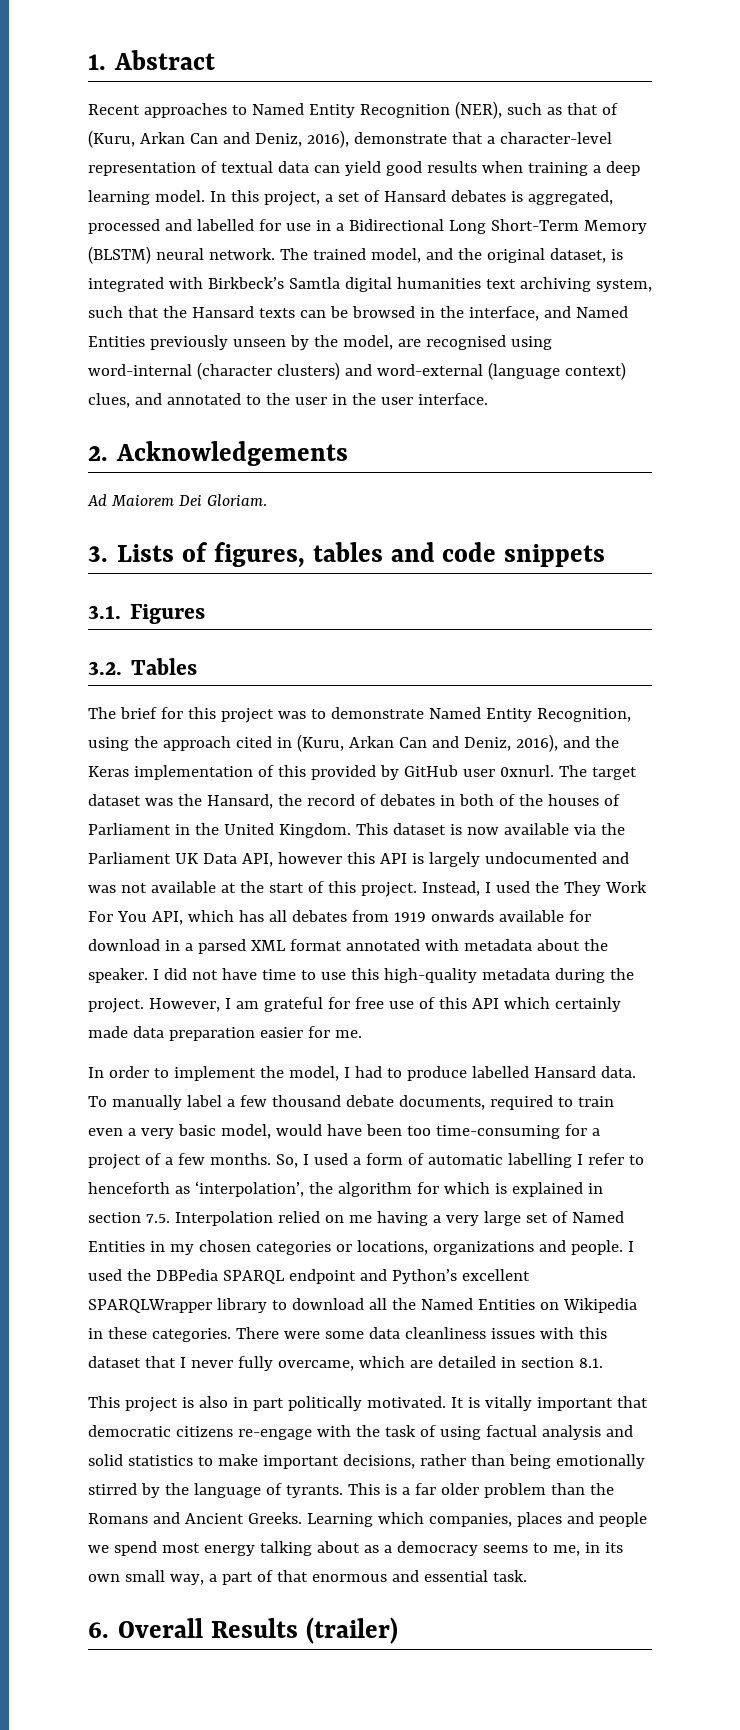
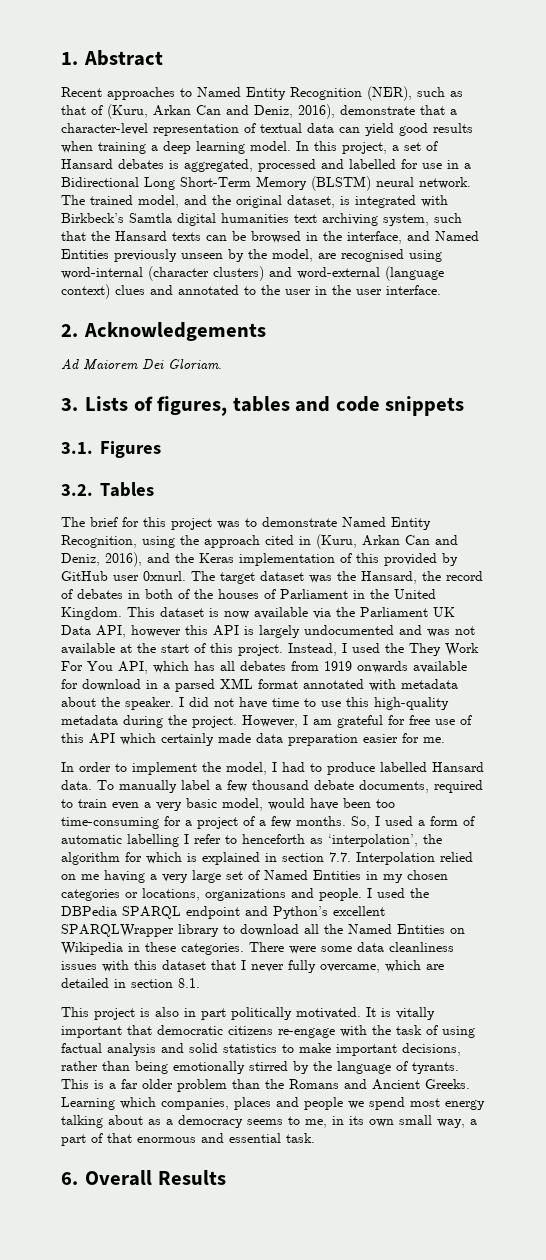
- The trained model, and the original dataset, is integrated with Birkbeck’s Samtla digital humanities text archiving system, such that the Hansard texts can be browsed in the interface, and Named Entities previously unseen by the model, are recognised using word-internal (character clusters) and word-external (language context) clues, and annotated to the user in the user interface.
+ The trained model, and the original dataset, is integrated with Birkbeck’s Samtla digital humanities text archiving system, such that the Hansard texts can be browsed in the interface, and Named Entities previously unseen by the model, are recognised using word-internal (character clusters) and word-external (language context) clues and annotated to the user in the user interface.
- So, I used a form of automatic labelling I refer to henceforth as ‘interpolation’, the algorithm for which is explained in section 7.5. Interpolation relied on me having a very large set of Named Entities in my chosen categories or locations, organizations and people.
+ So, I used a form of automatic labelling I refer to henceforth as ‘interpolation’, the algorithm for which is explained in section 7.7. Interpolation relied on me having a very large set of Named Entities in my chosen categories or locations, organizations and people.
- 6. Overall Results (trailer)
+ 6. Overall Results

